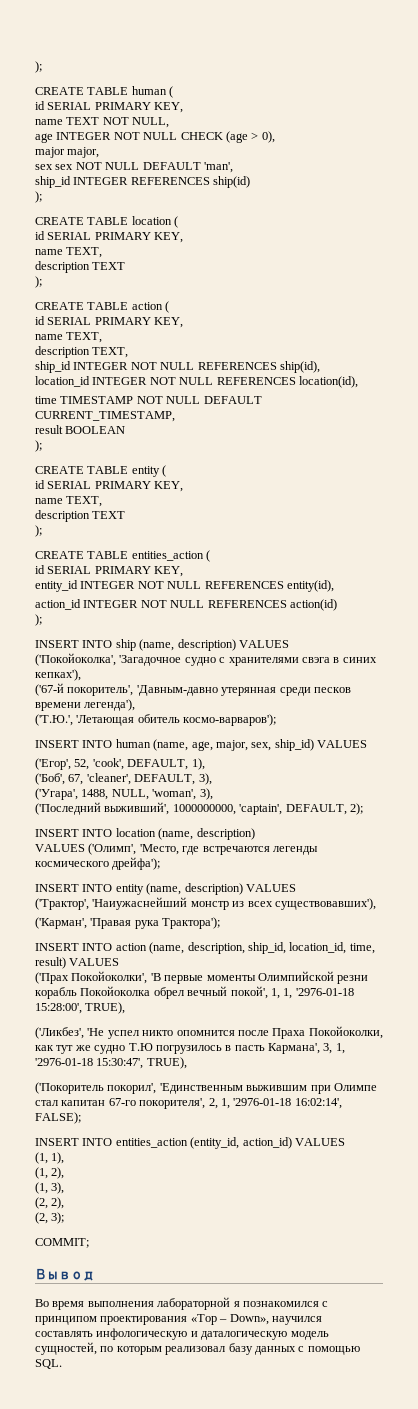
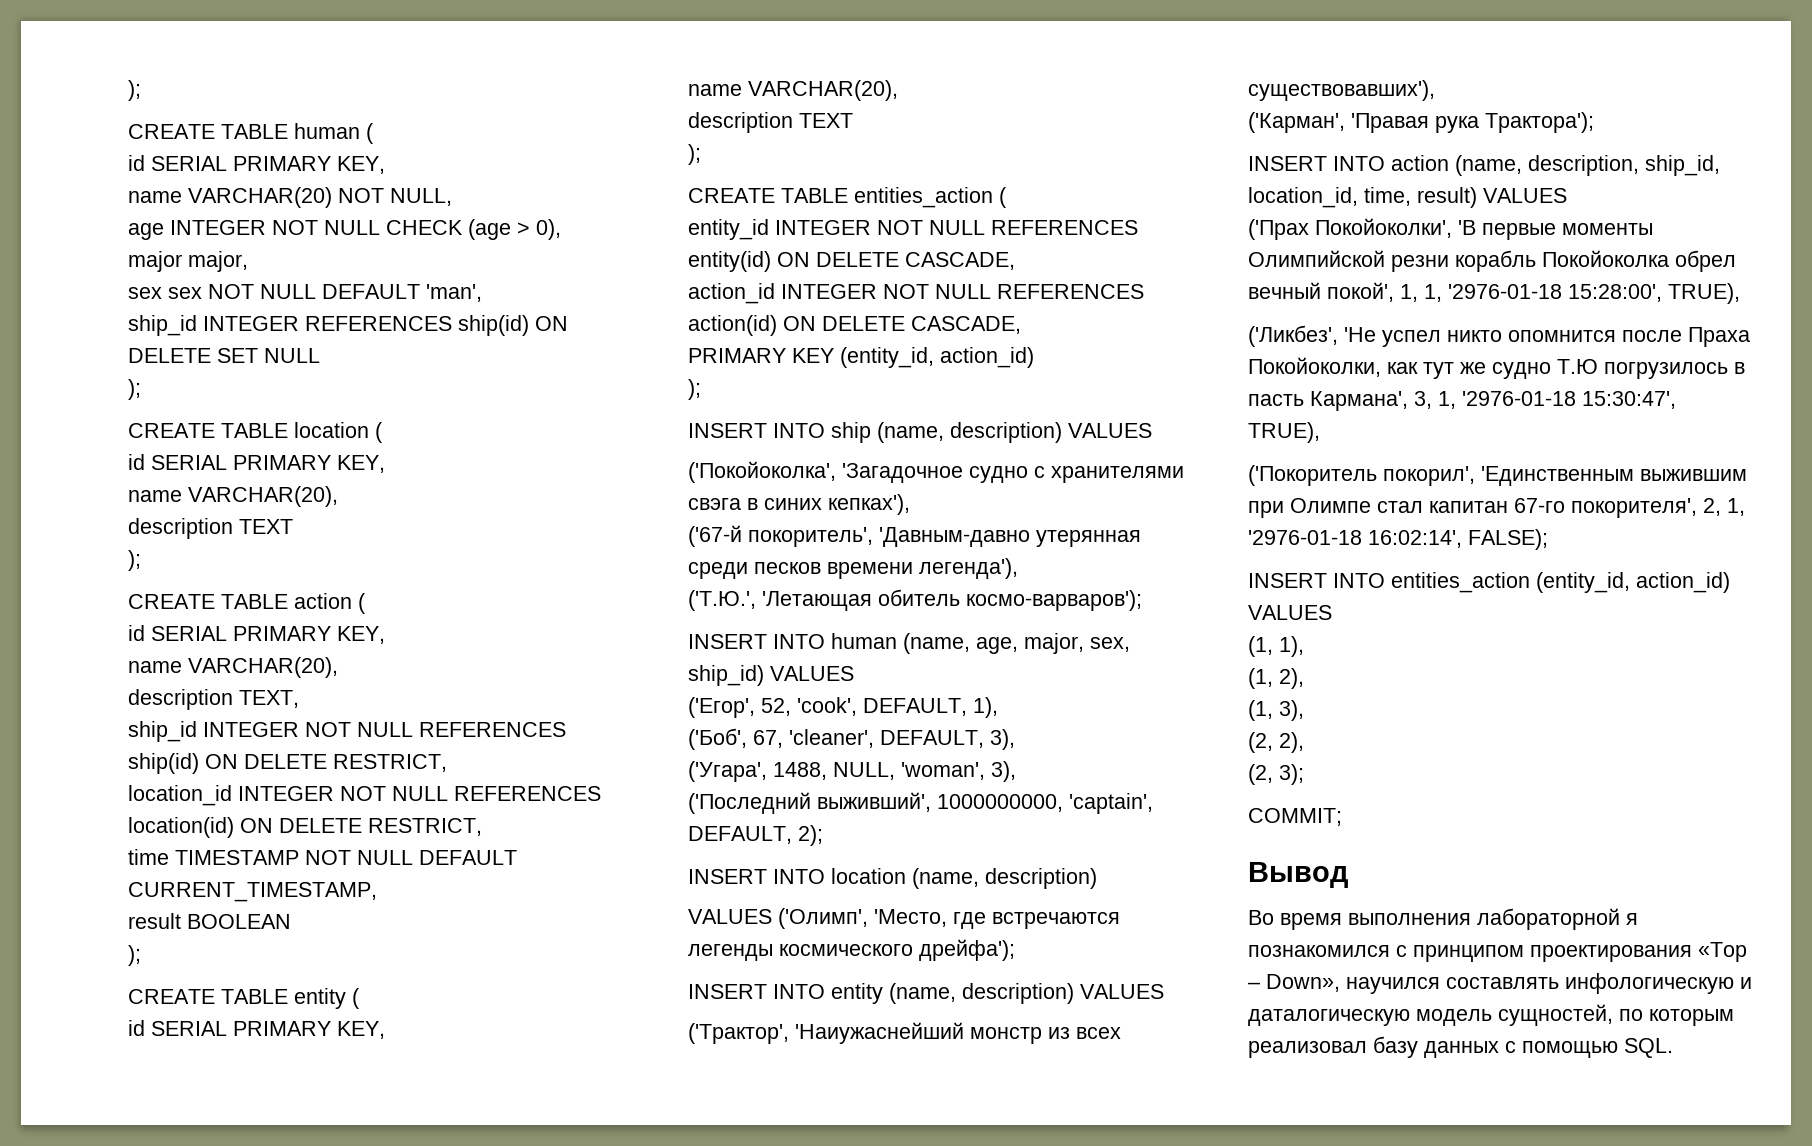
- name TEXT NOT NULL,
+ name VARCHAR(20) NOT NULL,
- ship_id INTEGER REFERENCES ship(id)
+ ship_id INTEGER REFERENCES ship(id) ON DELETE SET NULL
  CREATE TABLE location (
  id SERIAL PRIMARY KEY,
- name TEXT,
+ name VARCHAR(20),
  CREATE TABLE action (
  id SERIAL PRIMARY KEY,
- name TEXT,
+ name VARCHAR(20),
- ship_id INTEGER NOT NULL REFERENCES ship(id),
+ ship_id INTEGER NOT NULL REFERENCES ship(id) ON DELETE RESTRICT,
- location_id INTEGER NOT NULL REFERENCES location(id),
+ location_id INTEGER NOT NULL REFERENCES location(id) ON DELETE RESTRICT,
  CREATE TABLE entity (
  id SERIAL PRIMARY KEY,
- name TEXT,
+ name VARCHAR(20),
  CREATE TABLE entities_action (
- id SERIAL PRIMARY KEY,
- entity_id INTEGER NOT NULL REFERENCES entity(id),
+ entity_id INTEGER NOT NULL REFERENCES entity(id) ON DELETE CASCADE,
- action_id INTEGER NOT NULL REFERENCES action(id)
+ action_id INTEGER NOT NULL REFERENCES action(id) ON DELETE CASCADE,
+ PRIMARY KEY (entity_id, action_id)

